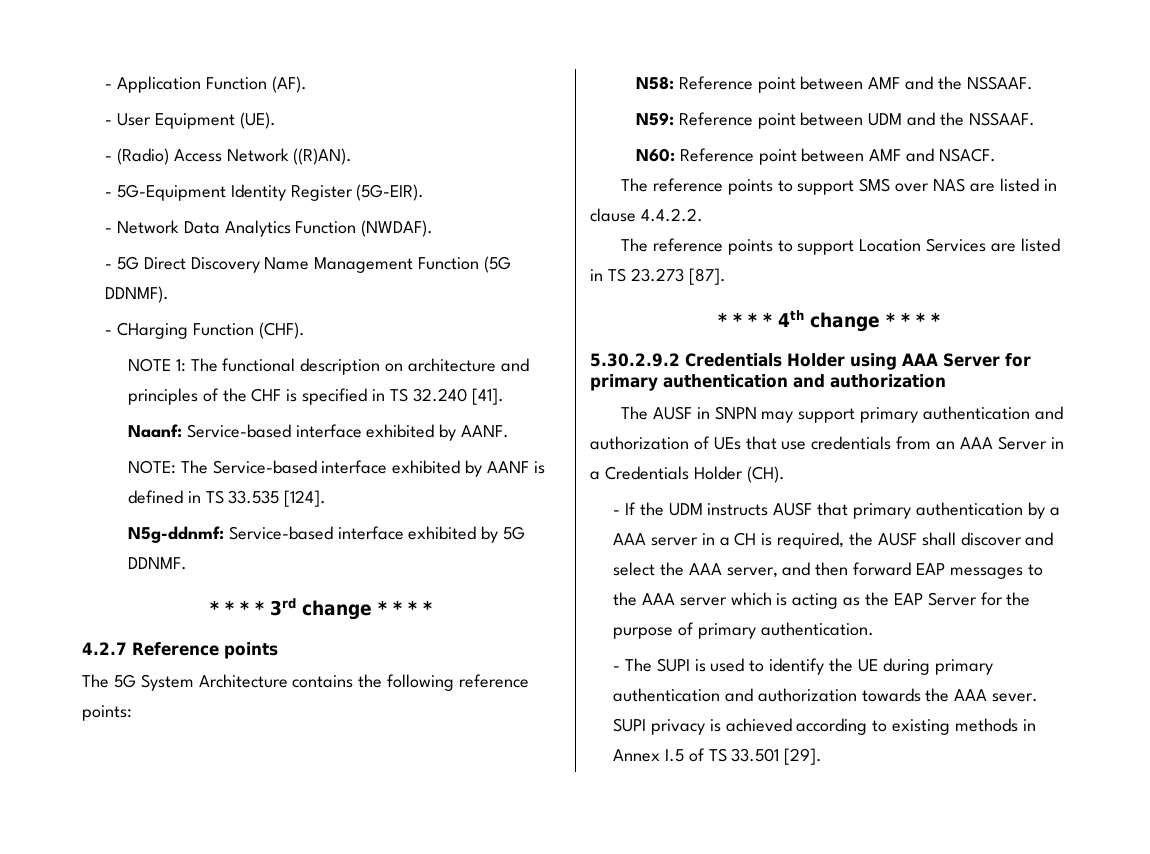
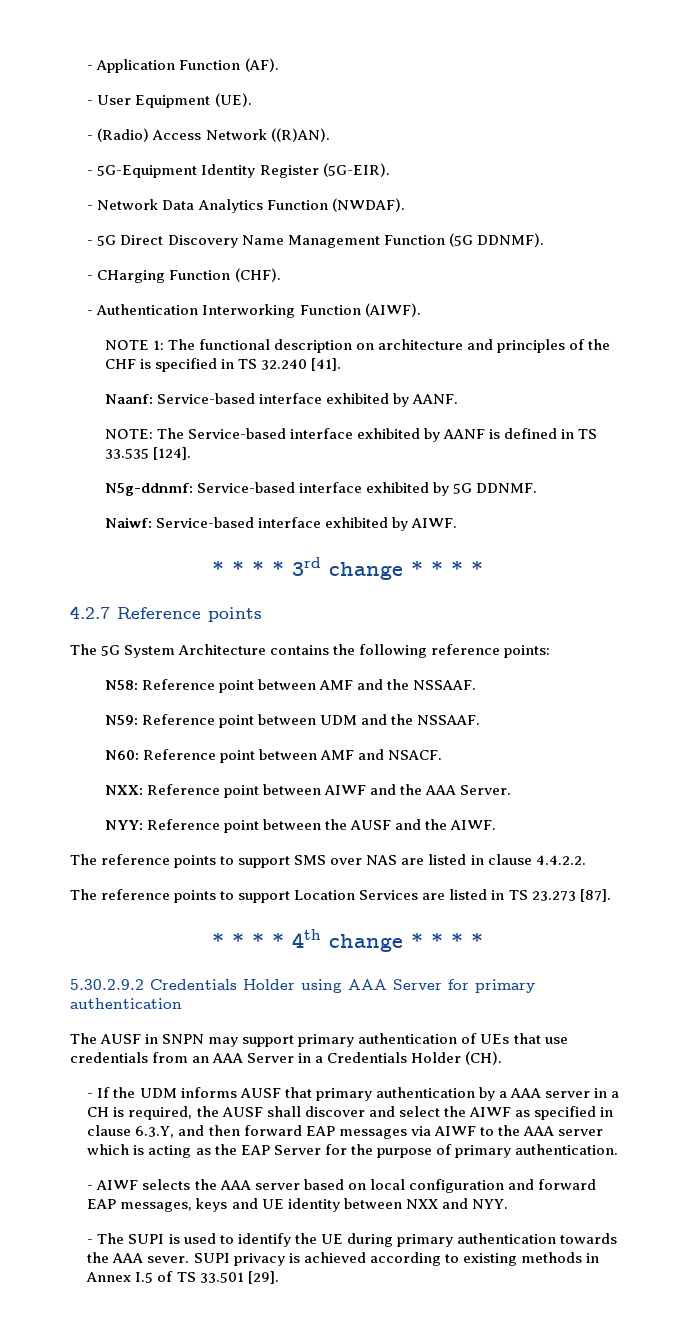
+ - Authentication Interworking Function (AIWF).
+ Naiwf: Service-based interface exhibited by AIWF.
+ NXX: Reference point between AIWF and the AAA Server.
+ NYY: Reference point between the AUSF and the AIWF.
- 5.30.2.9.2 Credentials Holder using AAA Server for primary authentication and authorization
+ 5.30.2.9.2 Credentials Holder using AAA Server for primary authentication
- The AUSF in SNPN may support primary authentication and authorization of UEs that use credentials from an AAA Server in a Credentials Holder (CH).
+ The AUSF in SNPN may support primary authentication of UEs that use credentials from an AAA Server in a Credentials Holder (CH).
- - If the UDM instructs AUSF that primary authentication by a AAA server in a CH is required, the AUSF shall discover and select the AAA server, and then forward EAP messages to the AAA server which is acting as the EAP Server for the purpose of primary authentication.
+ - If the UDM informs AUSF that primary authentication by a AAA server in a CH is required, the AUSF shall discover and select the AIWF as specified in clause 6.3.Y, and then forward EAP messages via AIWF to the AAA server which is acting as the EAP Server for the purpose of primary authentication.
+ - AIWF selects the AAA server based on local configuration and forward EAP messages, keys and UE identity between NXX and NYY.
- - The SUPI is used to identify the UE during primary authentication and authorization towards the AAA sever.
+ - The SUPI is used to identify the UE during primary authentication towards the AAA sever.

